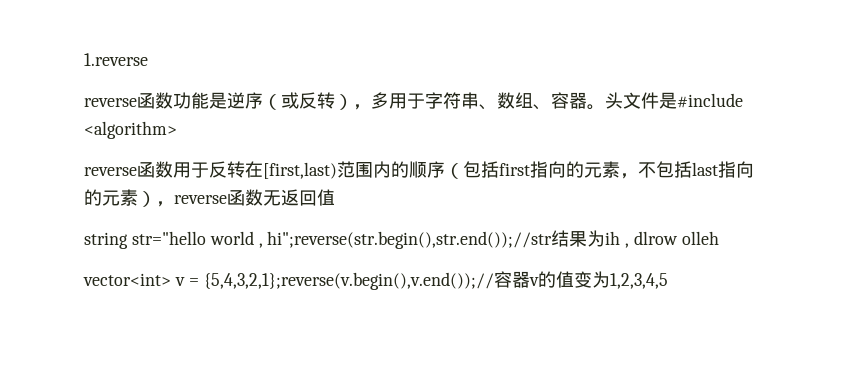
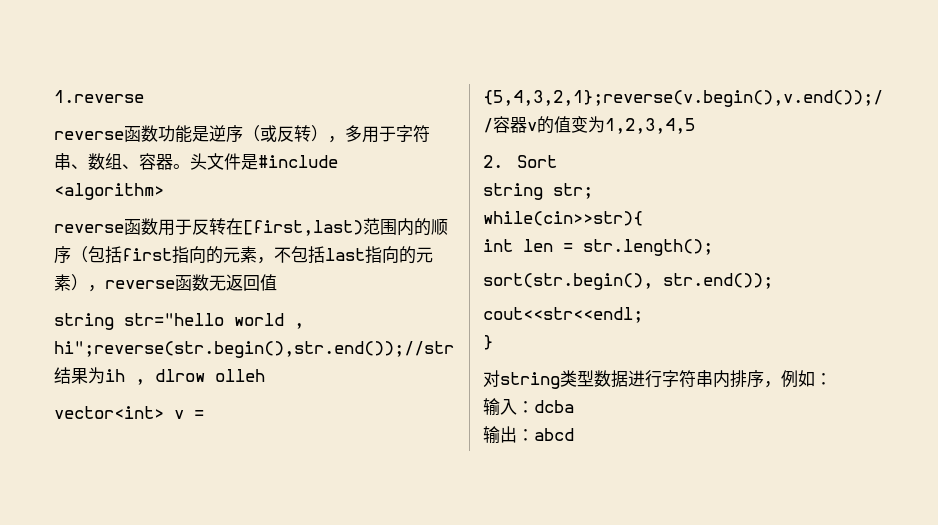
+ 2. Sort
+ string str;
+ while(cin>>str){
+ int len = str.length();
+ sort(str.begin(), str.end());
+ cout<<str<<endl;
+ }
+ 对string类型数据进行字符串内排序，例如：
+ 输入：dcba
+ 输出：abcd

